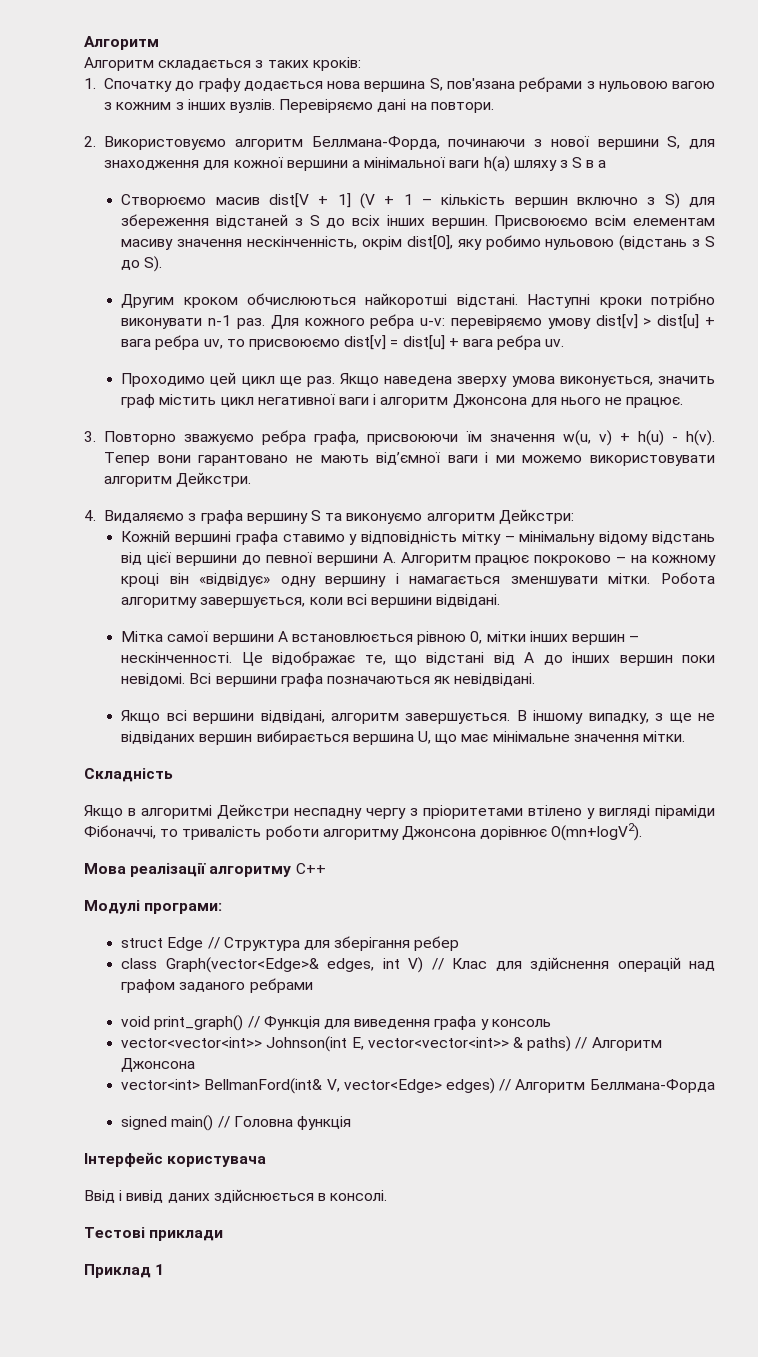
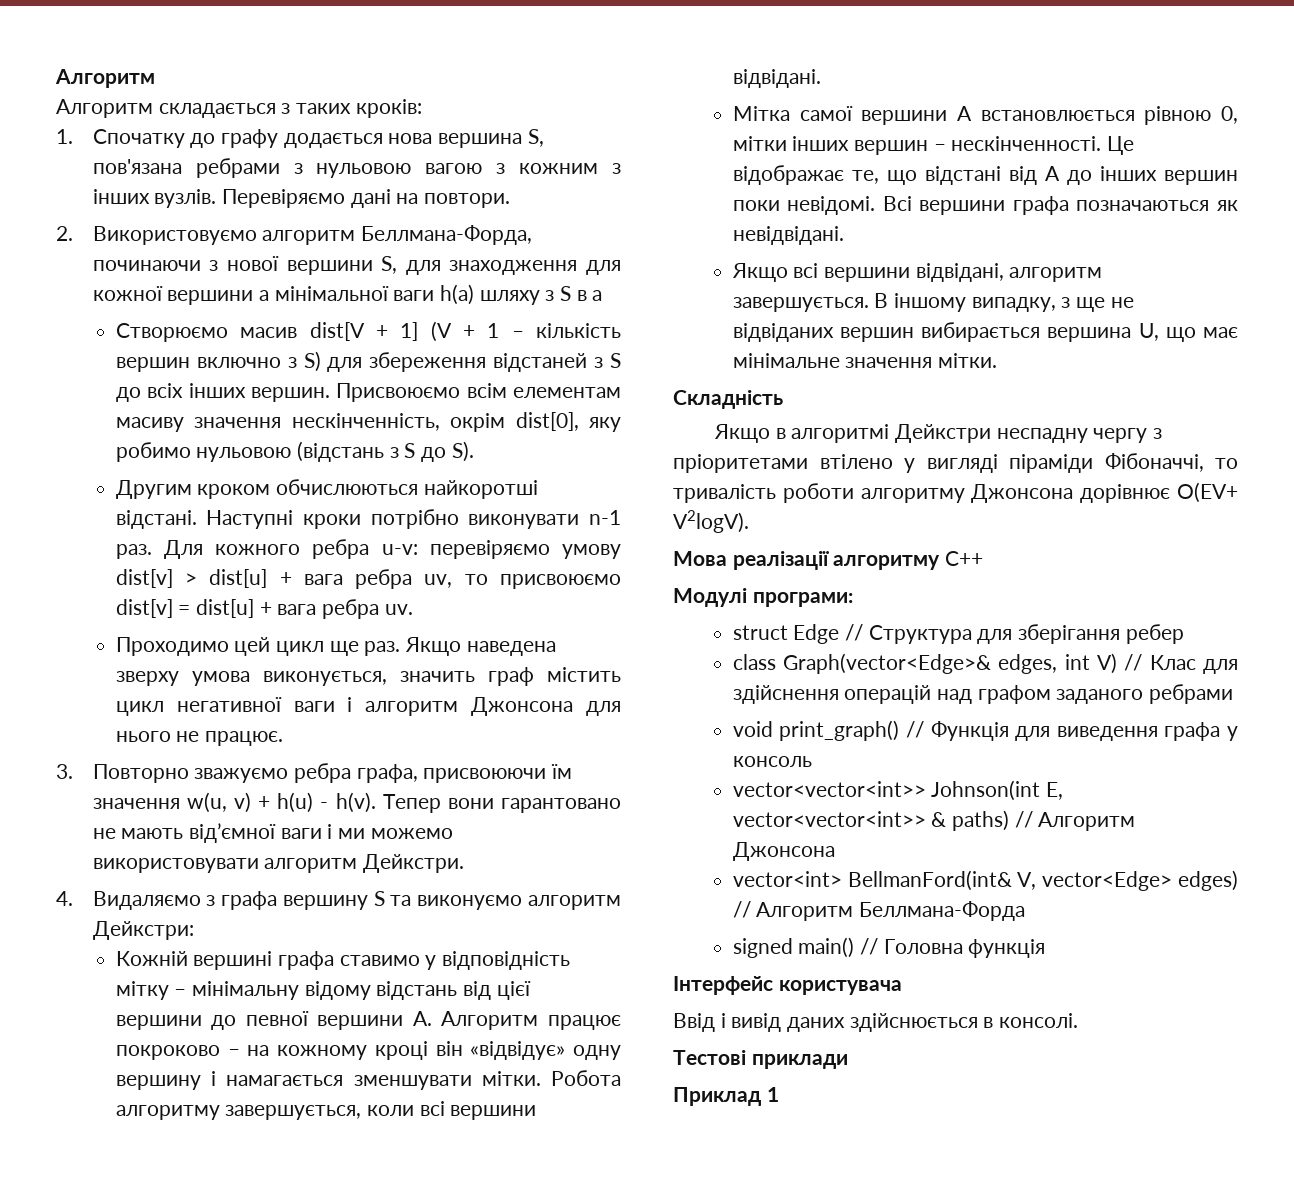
- Якщо в алгоритмі Дейкстри неспадну чергу з пріоритетами втілено у вигляді піраміди Фібоначчі, то тривалість роботи алгоритму Джонсона дорівнює O(mn+logV2).
+ Якщо в алгоритмі Дейкстри неспадну чергу з пріоритетами втілено у вигляді піраміди Фібоначчі, то тривалість роботи алгоритму Джонсона дорівнює O(EV+ V2logV).

